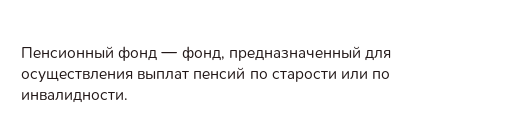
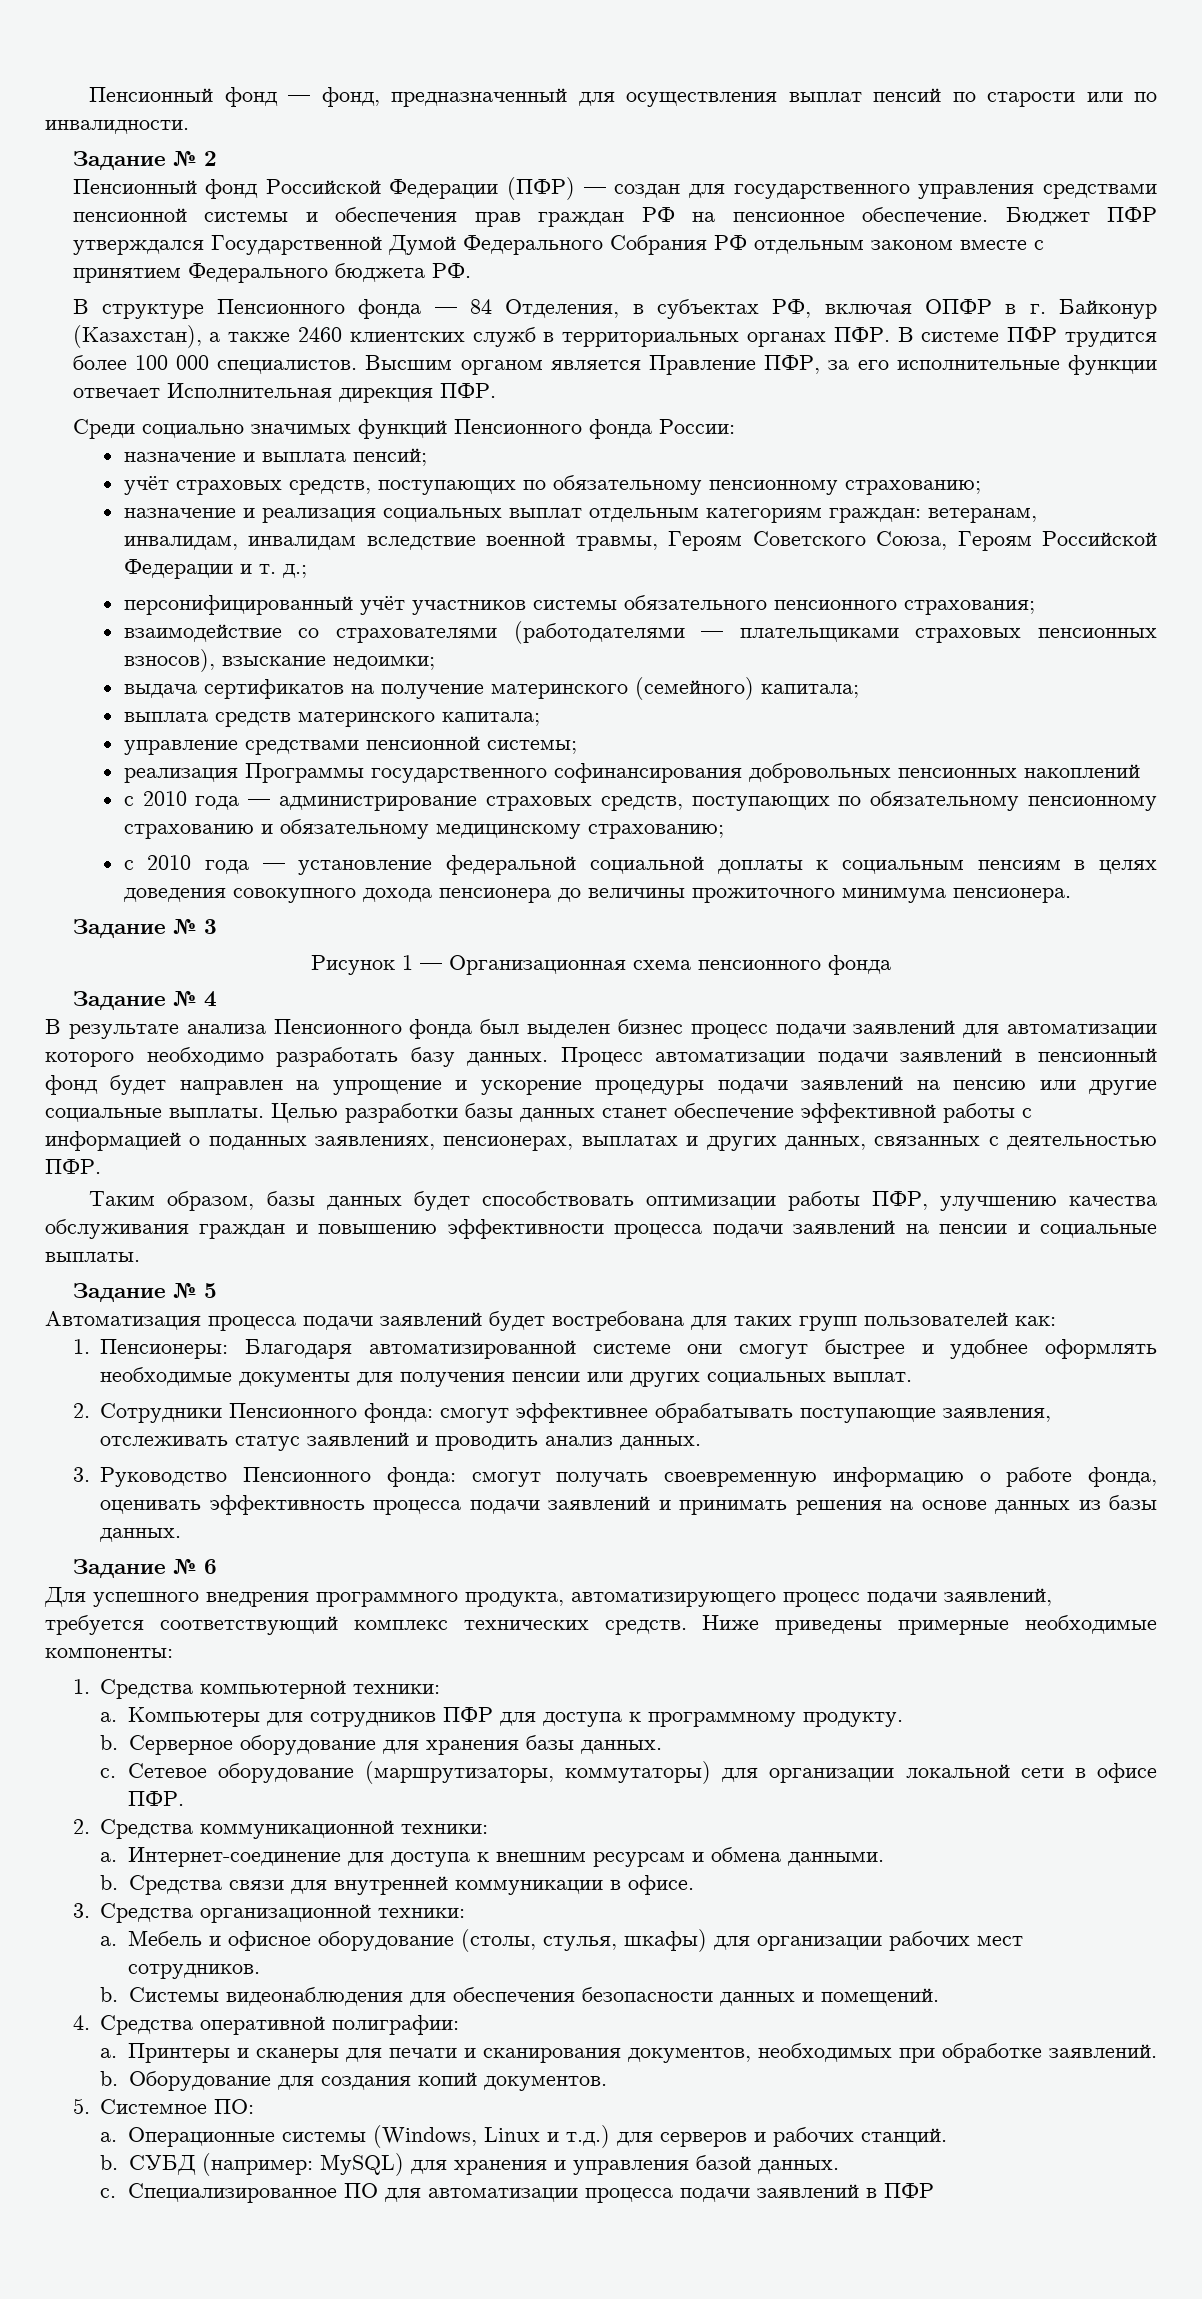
+ Задание № 2
+ Пенсионный фонд Российской Федерации (ПФР) — создан для государственного управления средствами пенсионной системы и обеспечения прав граждан РФ на пенсионное обеспечение. Бюджет ПФР утверждался Государственной Думой Федерального Собрания РФ отдельным законом вместе с принятием Федерального бюджета РФ.
+ В структуре Пенсионного фонда — 84 Отделения, в субъектах РФ, включая ОПФР в г. Байконур (Казахстан), а также 2460 клиентских служб в территориальных органах ПФР. В системе ПФР трудится более 100 000 специалистов. Высшим органом является Правление ПФР, за его исполнительные функции отвечает Исполнительная дирекция ПФР.
+ Среди социально значимых функций Пенсионного фонда России:
+ назначение и выплата пенсий;
+ учёт страховых средств, поступающих по обязательному пенсионному страхованию;
+ назначение и реализация социальных выплат отдельным категориям граждан: ветеранам, инвалидам, инвалидам вследствие военной травмы, Героям Советского Союза, Героям Российской Федерации и т. д.;
+ персонифицированный учёт участников системы обязательного пенсионного страхования;
+ взаимодействие со страхователями (работодателями — плательщиками страховых пенсионных взносов), взыскание недоимки;
+ выдача сертификатов на получение материнского (семейного) капитала;
+ выплата средств материнского капитала;
+ управление средствами пенсионной системы;
+ реализация Программы государственного софинансирования добровольных пенсионных накоплений
+ с 2010 года — администрирование страховых средств, поступающих по обязательному пенсионному страхованию и обязательному медицинскому страхованию;
+ с 2010 года — установление федеральной социальной доплаты к социальным пенсиям в целях доведения совокупного дохода пенсионера до величины прожиточного минимума пенсионера.
+ Задание № 3
+ Рисунок 1 — Организационная схема пенсионного фонда
+ Задание № 4
+ В результате анализа Пенсионного фонда был выделен бизнес процесс подачи заявлений для автоматизации которого необходимо разработать базу данных. Процесс автоматизации подачи заявлений в пенсионный фонд будет направлен на упрощение и ускорение процедуры подачи заявлений на пенсию или другие социальные выплаты. Целью разработки базы данных станет обеспечение эффективной работы с информацией о поданных заявлениях, пенсионерах, выплатах и других данных, связанных с деятельностью ПФР.
+ Таким образом, базы данных будет способствовать оптимизации работы ПФР, улучшению качества обслуживания граждан и повышению эффективности процесса подачи заявлений на пенсии и социальные выплаты.
+ Задание № 5
+ Автоматизация процесса подачи заявлений будет востребована для таких групп пользователей как:
+ 1. Пенсионеры: Благодаря автоматизированной системе они смогут быстрее и удобнее оформлять необходимые документы для получения пенсии или других социальных выплат.
+ 2. Сотрудники Пенсионного фонда: смогут эффективнее обрабатывать поступающие заявления, отслеживать статус заявлений и проводить анализ данных.
+ 3. Руководство Пенсионного фонда: смогут получать своевременную информацию о работе фонда, оценивать эффективность процесса подачи заявлений и принимать решения на основе данных из базы данных.
+ Задание № 6
+ Для успешного внедрения программного продукта, автоматизирующего процесс подачи заявлений, требуется соответствующий комплекс технических средств. Ниже приведены примерные необходимые компоненты:
+ 1. Средства компьютерной техники:
+ a. Компьютеры для сотрудников ПФР для доступа к программному продукту.
+ b. Серверное оборудование для хранения базы данных.
+ c. Сетевое оборудование (маршрутизаторы, коммутаторы) для организации локальной сети в офисе ПФР.
+ 2. Средства коммуникационной техники:
+ a. Интернет-соединение для доступа к внешним ресурсам и обмена данными.
+ b. Средства связи для внутренней коммуникации в офисе.
+ 3. Средства организационной техники:
+ a. Мебель и офисное оборудование (столы, стулья, шкафы) для организации рабочих мест сотрудников.
+ b. Системы видеонаблюдения для обеспечения безопасности данных и помещений.
+ 4. Средства оперативной полиграфии:
+ a. Принтеры и сканеры для печати и сканирования документов, необходимых при обработке заявлений.
+ b. Оборудование для создания копий документов.
+ 5. Системное ПО:
+ a. Операционные системы (Windows, Linux и т.д.) для серверов и рабочих станций.
+ b. СУБД (например: MySQL) для хранения и управления базой данных.
+ c. Специализированное ПО для автоматизации процесса подачи заявлений в ПФР

